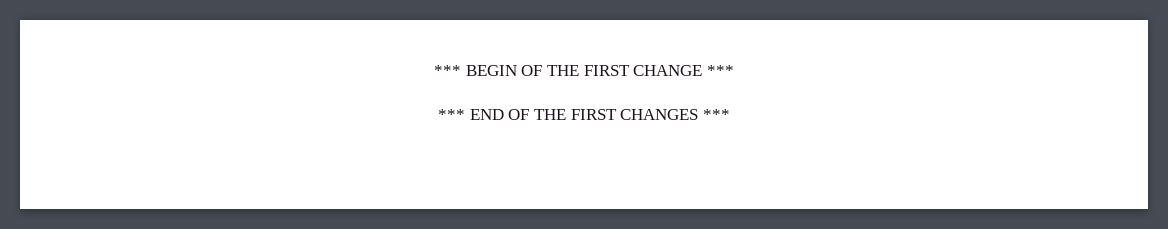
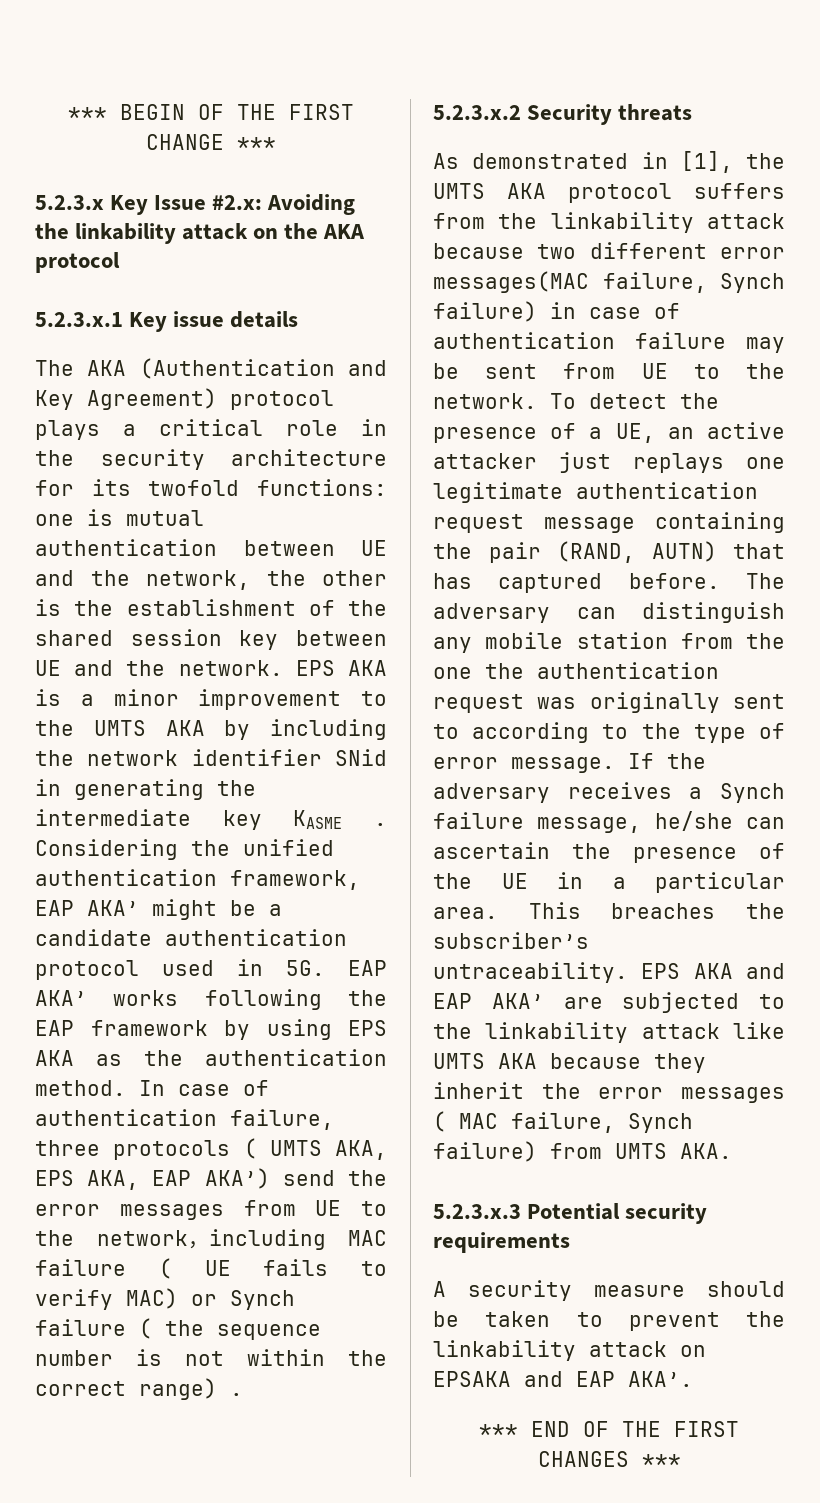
+ 5.2.3.x Key Issue #2.x: Avoiding the linkability attack on the AKA protocol
+ 5.2.3.x.1 Key issue details
+ The AKA (Authentication and Key Agreement) protocol plays a critical role in the security architecture for its twofold functions: one is mutual authentication between UE and the network, the other is the establishment of the shared session key between UE and the network. EPS AKA is a minor improvement to the UMTS AKA by including the network identifier SNid in generating the intermediate key KASME . Considering the unified authentication framework, EAP AKA’ might be a candidate authentication protocol used in 5G. EAP AKA’ works following the EAP framework by using EPS AKA as the authentication method. In case of authentication failure, three protocols ( UMTS AKA, EPS AKA, EAP AKA’) send the error messages from UE to the network，including MAC failure ( UE fails to verify MAC) or Synch failure ( the sequence number is not within the correct range) .
+ 5.2.3.x.2 Security threats
+ As demonstrated in [1], the UMTS AKA protocol suffers from the linkability attack because two different error messages(MAC failure, Synch failure) in case of authentication failure may be sent from UE to the network. To detect the presence of a UE, an active attacker just replays one legitimate authentication request message containing the pair (RAND, AUTN) that has captured before. The adversary can distinguish any mobile station from the one the authentication request was originally sent to according to the type of error message. If the adversary receives a Synch failure message, he/she can ascertain the presence of the UE in a particular area. This breaches the subscriber’s untraceability. EPS AKA and EAP AKA’ are subjected to the linkability attack like UMTS AKA because they inherit the error messages ( MAC failure, Synch failure) from UMTS AKA.
+ 5.2.3.x.3 Potential security requirements
+ A security measure should be taken to prevent the linkability attack on EPSAKA and EAP AKA’.

